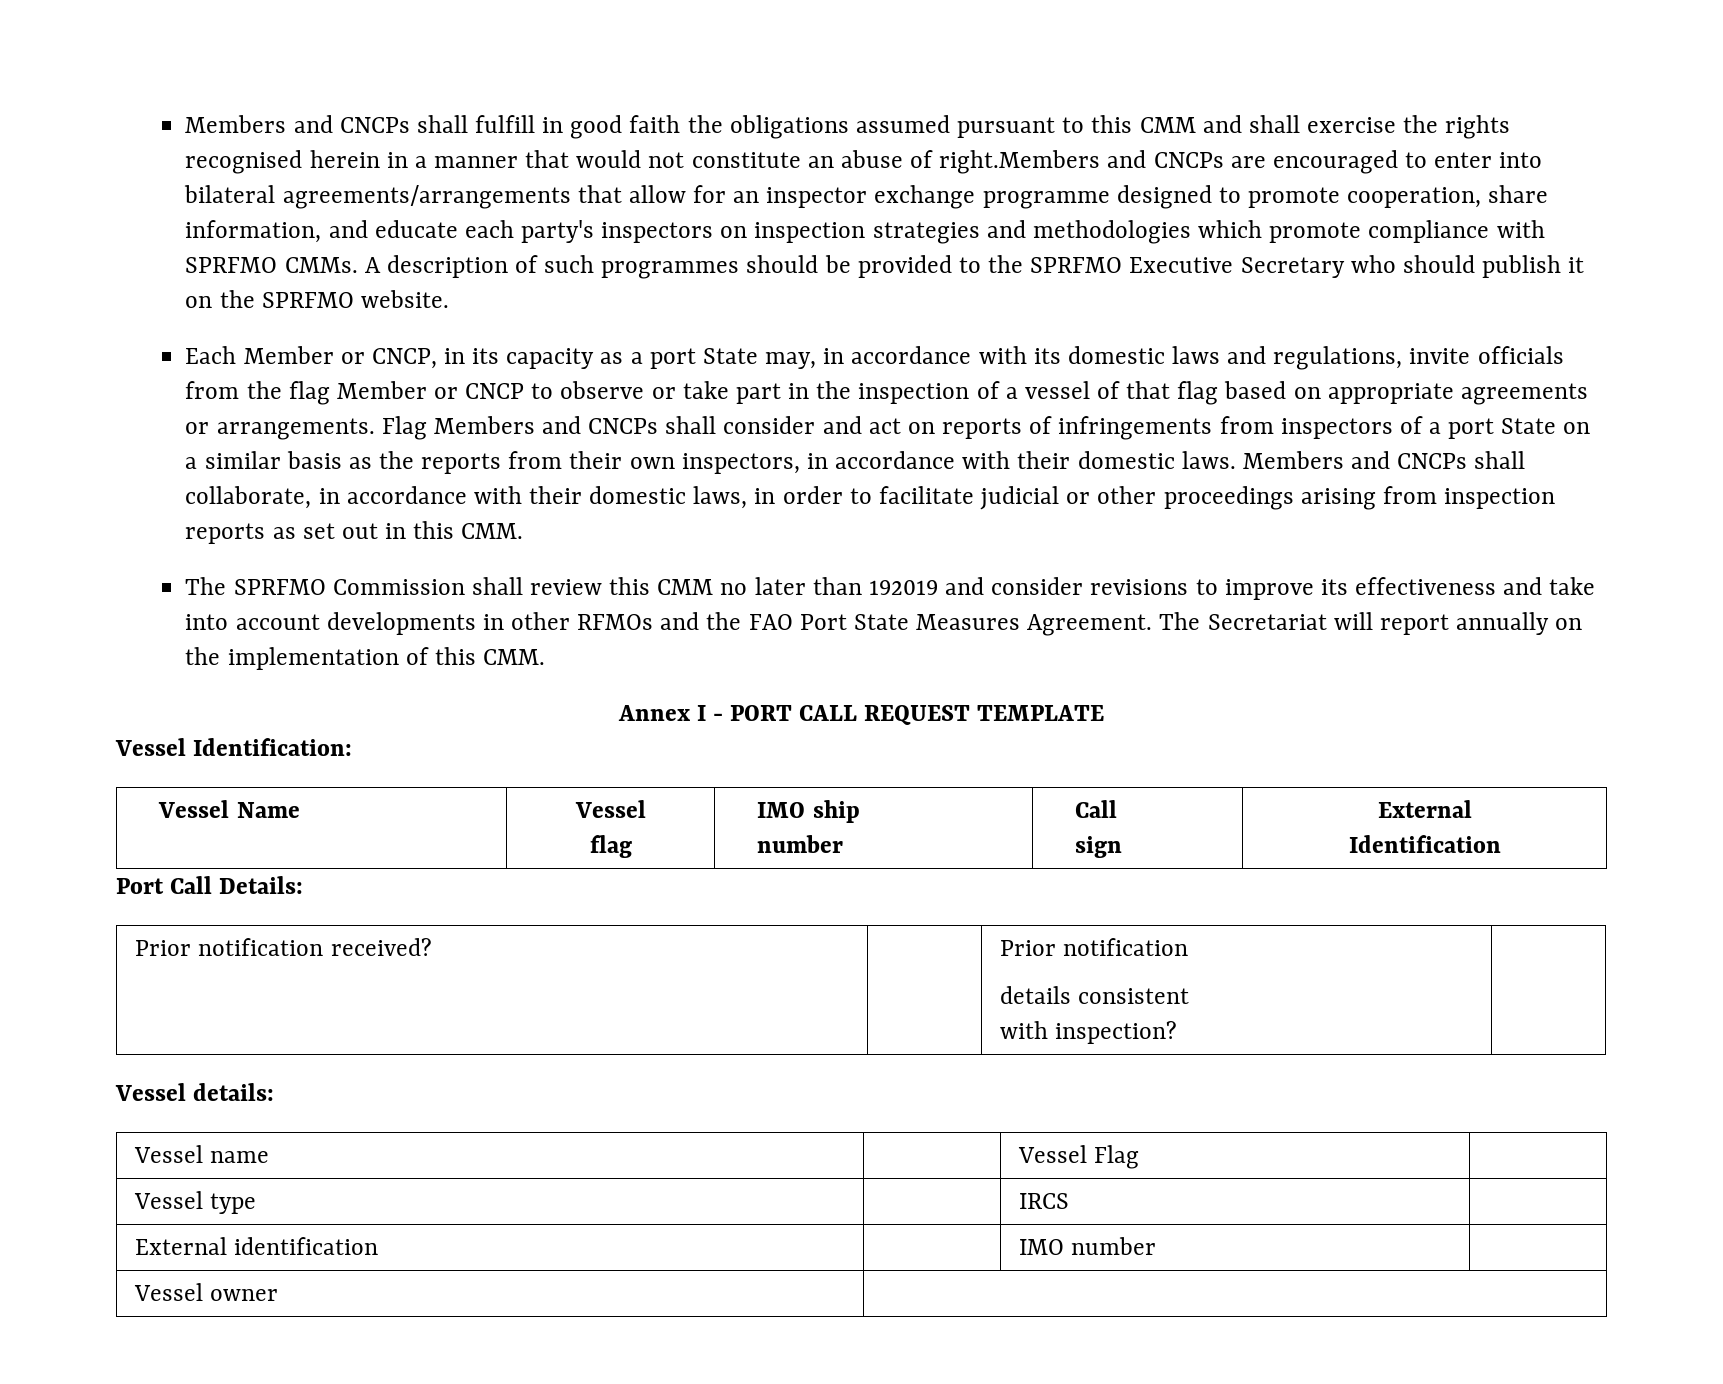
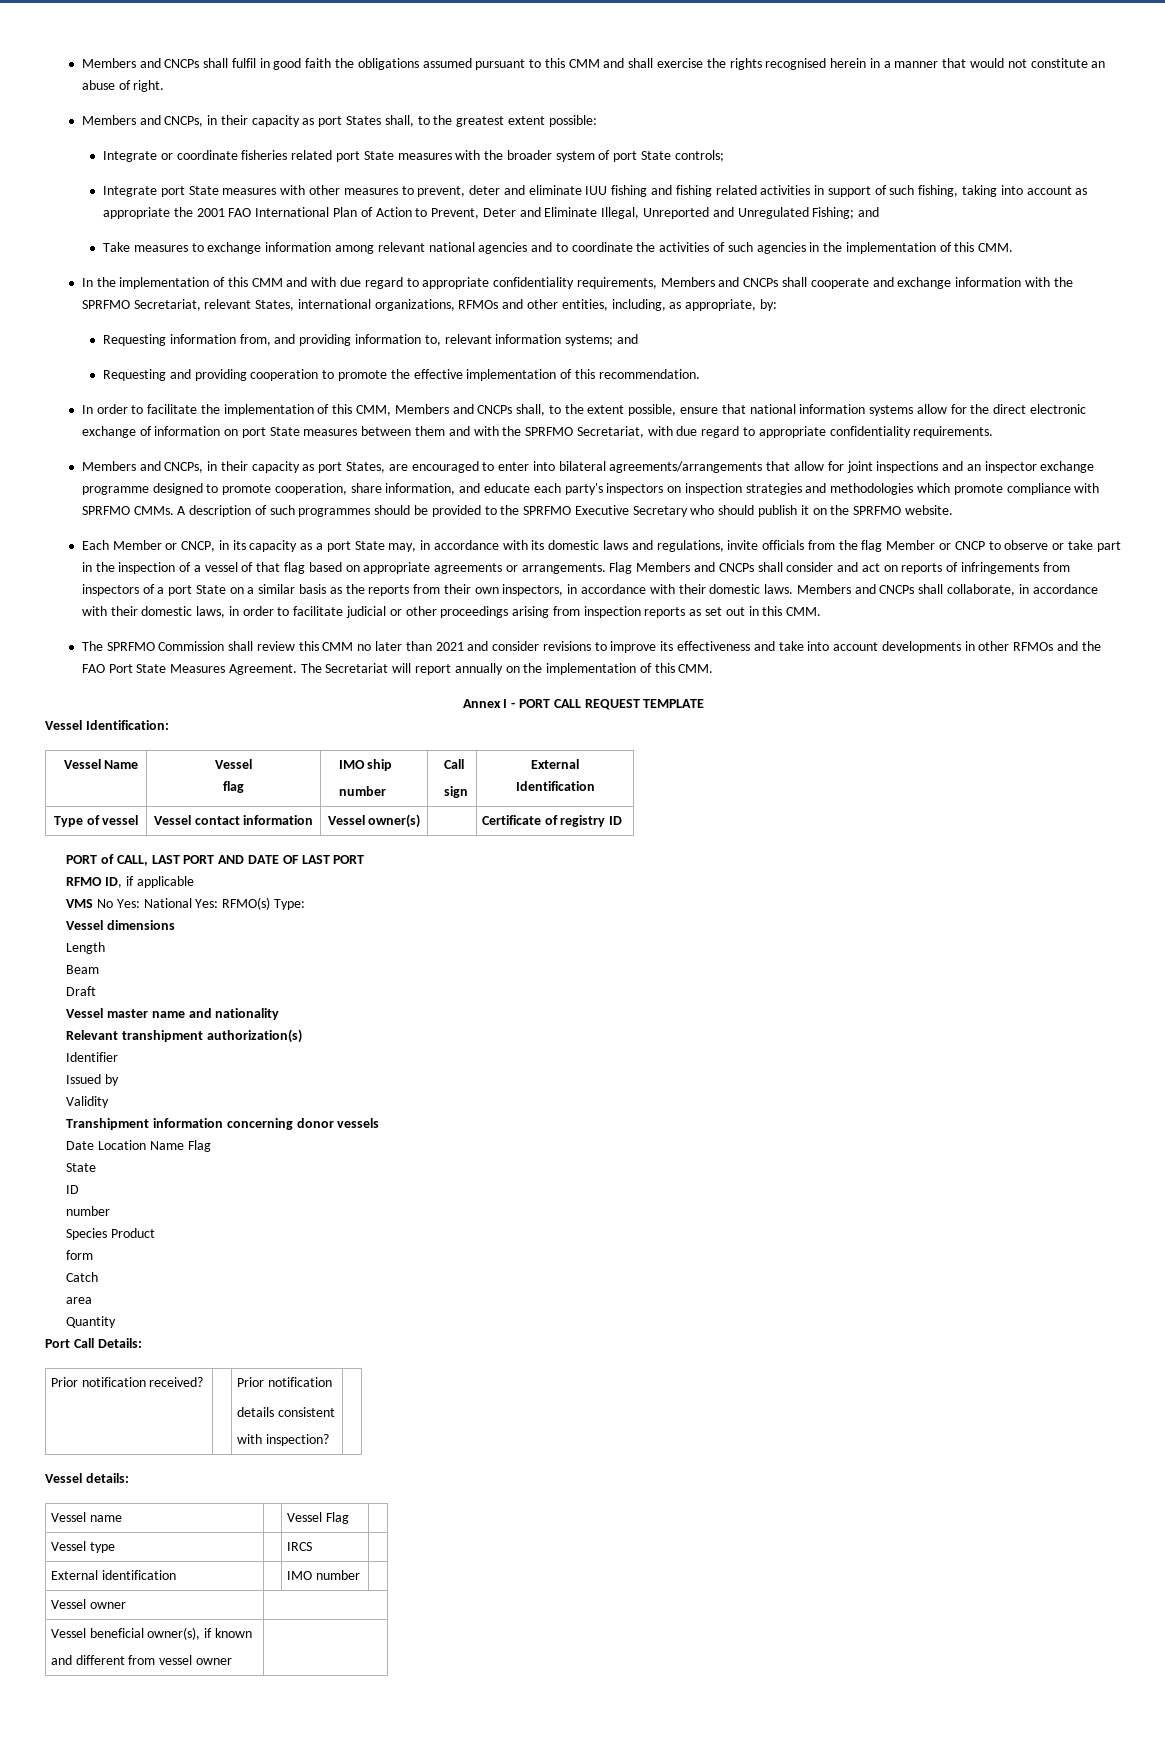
- Members and CNCPs shall fulfill in good faith the obligations assumed pursuant to this CMM and shall exercise the rights recognised herein in a manner that would not constitute an abuse of right.Members and CNCPs are encouraged to enter into bilateral agreements/arrangements that allow for an inspector exchange programme designed to promote cooperation, share information, and educate each party's inspectors on inspection strategies and methodologies which promote compliance with SPRFMO CMMs.
+ Members and CNCPs shall fulfil in good faith the obligations assumed pursuant to this CMM and shall exercise the rights recognised herein in a manner that would not constitute an abuse of right.
+ Members and CNCPs, in their capacity as port States shall, to the greatest extent possible:
+ Integrate or coordinate fisheries related port State measures with the broader system of port State controls;
+ Integrate port State measures with other measures to prevent, deter and eliminate IUU fishing and fishing related activities in support of such fishing, taking into account as appropriate the 2001 FAO International Plan of Action to Prevent, Deter and Eliminate Illegal, Unreported and Unregulated Fishing; and
+ Take measures to exchange information among relevant national agencies and to coordinate the activities of such agencies in the implementation of this CMM.
+ In the implementation of this CMM and with due regard to appropriate confidentiality requirements, Members and CNCPs shall cooperate and exchange information with the SPRFMO Secretariat, relevant States, international organizations, RFMOs and other entities, including, as appropriate, by:
+ Requesting information from, and providing information to, relevant information systems; and
+ Requesting and providing cooperation to promote the effective implementation of this recommendation.
+ In order to facilitate the implementation of this CMM, Members and CNCPs shall, to the extent possible, ensure that national information systems allow for the direct electronic exchange of information on port State measures between them and with the SPRFMO Secretariat, with due regard to appropriate confidentiality requirements.
+ Members and CNCPs, in their capacity as port States, are encouraged to enter into bilateral agreements/arrangements that allow for joint inspections and an inspector exchange programme designed to promote cooperation, share information, and educate each party's inspectors on inspection strategies and methodologies which promote compliance with SPRFMO CMMs.
- The SPRFMO Commission shall review this CMM no later than 192019 and consider revisions to improve its effectiveness and take into account developments in other RFMOs and the FAO Port State Measures Agreement.
+ The SPRFMO Commission shall review this CMM no later than 2021 and consider revisions to improve its effectiveness and take into account developments in other RFMOs and the FAO Port State Measures Agreement.
+ Type of vessel | Vessel contact information | Vessel owner(s) | | Certificate of registry ID
+ PORT of CALL, LAST PORT AND DATE OF LAST PORT
+ RFMO ID, if applicable
+ VMS No Yes: National Yes: RFMO(s) Type:
+ Vessel dimensions
+ Length
+ Beam
+ Draft
+ Vessel master name and nationality
+ Relevant transhipment authorization(s)
+ Identifier
+ Issued by
+ Validity
+ Transhipment information concerning donor vessels
+ Date Location Name Flag
+ State
+ ID
+ number
+ Species Product
+ form
+ Catch
+ area
+ Quantity
+ Vessel beneficial owner(s), if known
+ and different from vessel owner |

